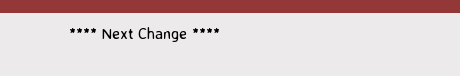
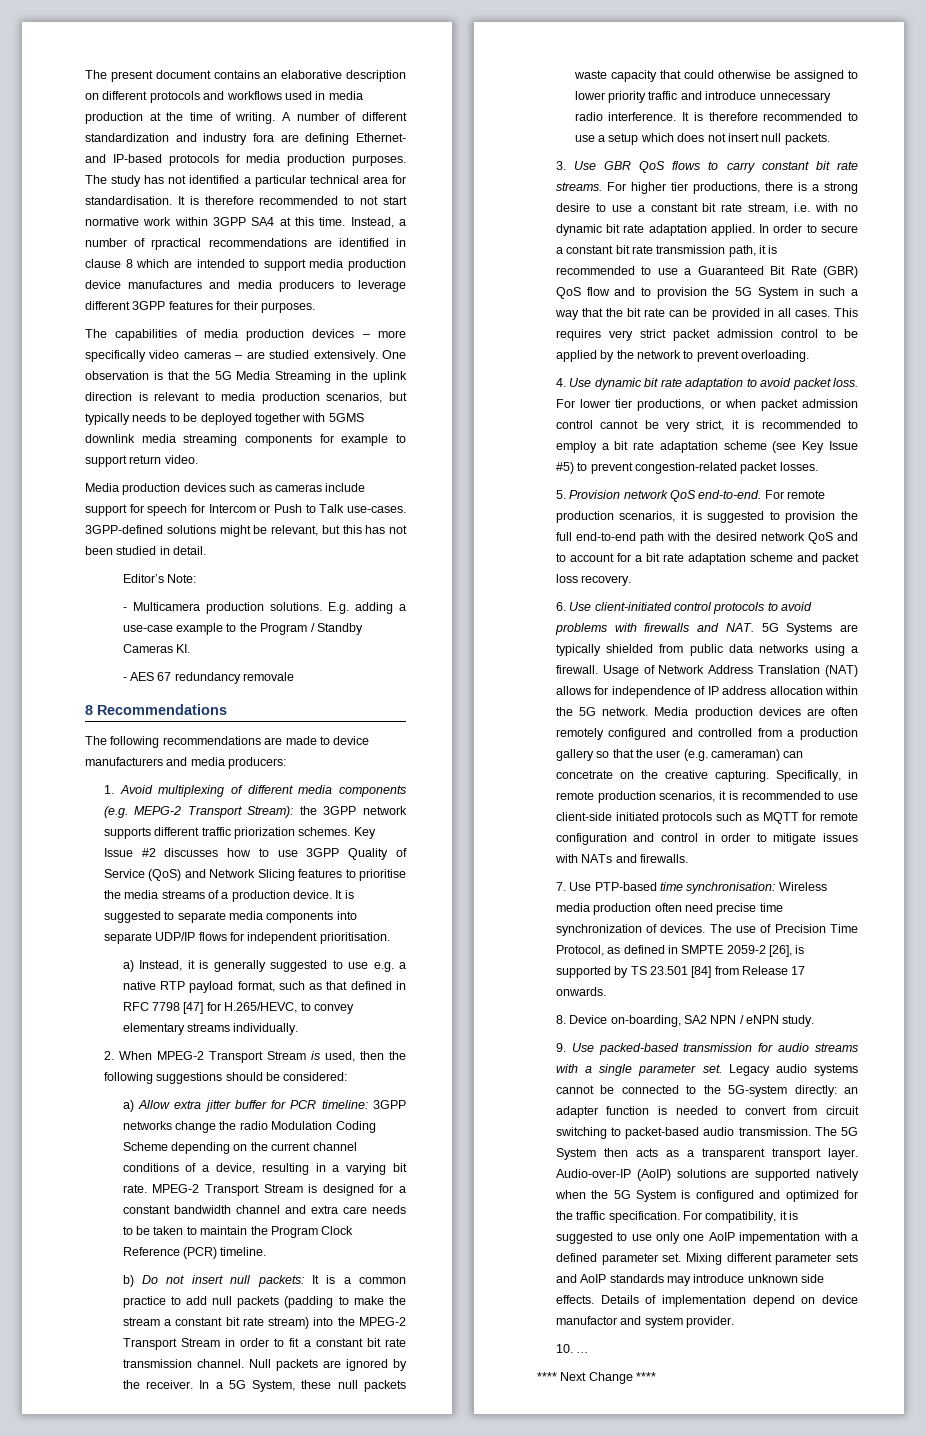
+ The present document contains an elaborative description on different protocols and workflows used in media production at the time of writing. A number of different standardization and industry fora are defining Ethernet- and IP-based protocols for media production purposes. The study has not identified a particular technical area for standardisation. It is therefore recommended to not start normative work within 3GPP SA4 at this time. Instead, a number of rpractical recommendations are identified in clause 8 which are intended to support media production device manufactures and media producers to leverage different 3GPP features for their purposes.
+ The capabilities of media production devices – more specifically video cameras – are studied extensively. One observation is that the 5G Media Streaming in the uplink direction is relevant to media production scenarios, but typically needs to be deployed together with 5GMS downlink media streaming components for example to support return video.
+ Media production devices such as cameras include support for speech for Intercom or Push to Talk use-cases. 3GPP-defined solutions might be relevant, but this has not been studied in detail.
+ Editor’s Note:
+ - Multicamera production solutions. E.g. adding a use-case example to the Program / Standby Cameras KI.
+ - AES 67 redundancy removale
+ 8 Recommendations
+ The following recommendations are made to device manufacturers and media producers:
+ 1. Avoid multiplexing of different media components (e.g. MEPG-2 Transport Stream): the 3GPP network supports different traffic priorization schemes. Key Issue #2 discusses how to use 3GPP Quality of Service (QoS) and Network Slicing features to prioritise the media streams of a production device. It is suggested to separate media components into separate UDP/IP flows for independent prioritisation.
+ a) Instead, it is generally suggested to use e.g. a native RTP payload format, such as that defined in RFC 7798 [47] for H.265/HEVC, to convey elementary streams individually.
+ 2. When MPEG-2 Transport Stream is used, then the following suggestions should be considered:
+ a) Allow extra jitter buffer for PCR timeline: 3GPP networks change the radio Modulation Coding Scheme depending on the current channel conditions of a device, resulting in a varying bit rate. MPEG-2 Transport Stream is designed for a constant bandwidth channel and extra care needs to be taken to maintain the Program Clock Reference (PCR) timeline.
+ b) Do not insert null packets: It is a common practice to add null packets (padding to make the stream a constant bit rate stream) into the MPEG-2 Transport Stream in order to fit a constant bit rate transmission channel. Null packets are ignored by the receiver. In a 5G System, these null packets waste capacity that could otherwise be assigned to lower priority traffic and introduce unnecessary radio interference. It is therefore recommended to use a setup which does not insert null packets.
+ 3. Use GBR QoS flows to carry constant bit rate streams. For higher tier productions, there is a strong desire to use a constant bit rate stream, i.e. with no dynamic bit rate adaptation applied. In order to secure a constant bit rate transmission path, it is recommended to use a Guaranteed Bit Rate (GBR) QoS flow and to provision the 5G System in such a way that the bit rate can be provided in all cases. This requires very strict packet admission control to be applied by the network to prevent overloading.
+ 4. Use dynamic bit rate adaptation to avoid packet loss. For lower tier productions, or when packet admission control cannot be very strict, it is recommended to employ a bit rate adaptation scheme (see Key Issue #5) to prevent congestion-related packet losses.
+ 5. Provision network QoS end-to-end. For remote production scenarios, it is suggested to provision the full end-to-end path with the desired network QoS and to account for a bit rate adaptation scheme and packet loss recovery.
+ 6. Use client-initiated control protocols to avoid problems with firewalls and NAT. 5G Systems are typically shielded from public data networks using a firewall. Usage of Network Address Translation (NAT) allows for independence of IP address allocation within the 5G network. Media production devices are often remotely configured and controlled from a production gallery so that the user (e.g. cameraman) can concetrate on the creative capturing. Specifically, in remote production scenarios, it is recommended to use client-side initiated protocols such as MQTT for remote configuration and control in order to mitigate issues with NATs and firewalls.
+ 7. Use PTP-based time synchronisation: Wireless media production often need precise time synchronization of devices. The use of Precision Time Protocol, as defined in SMPTE 2059-2 [26], is supported by TS 23.501 [84] from Release 17 onwards.
+ 8. Device on-boarding, SA2 NPN / eNPN study.
+ 9. Use packed-based transmission for audio streams with a single parameter set. Legacy audio systems cannot be connected to the 5G-system directly: an adapter function is needed to convert from circuit switching to packet-based audio transmission. The 5G System then acts as a transparent transport layer. Audio-over-IP (AoIP) solutions are supported natively when the 5G System is configured and optimized for the traffic specification. For compatibility, it is suggested to use only one AoIP impementation with a defined parameter set. Mixing different parameter sets and AoIP standards may introduce unknown side effects. Details of implementation depend on device manufactor and system provider.
+ 10. …

